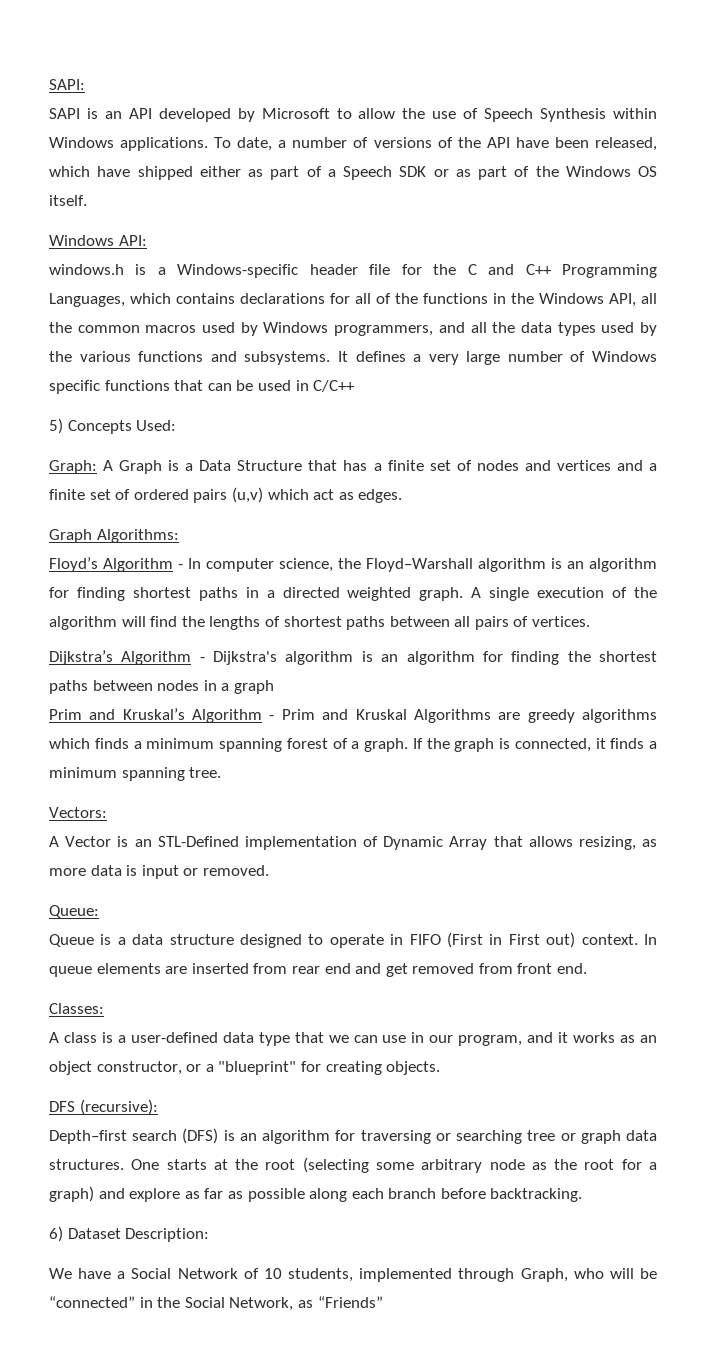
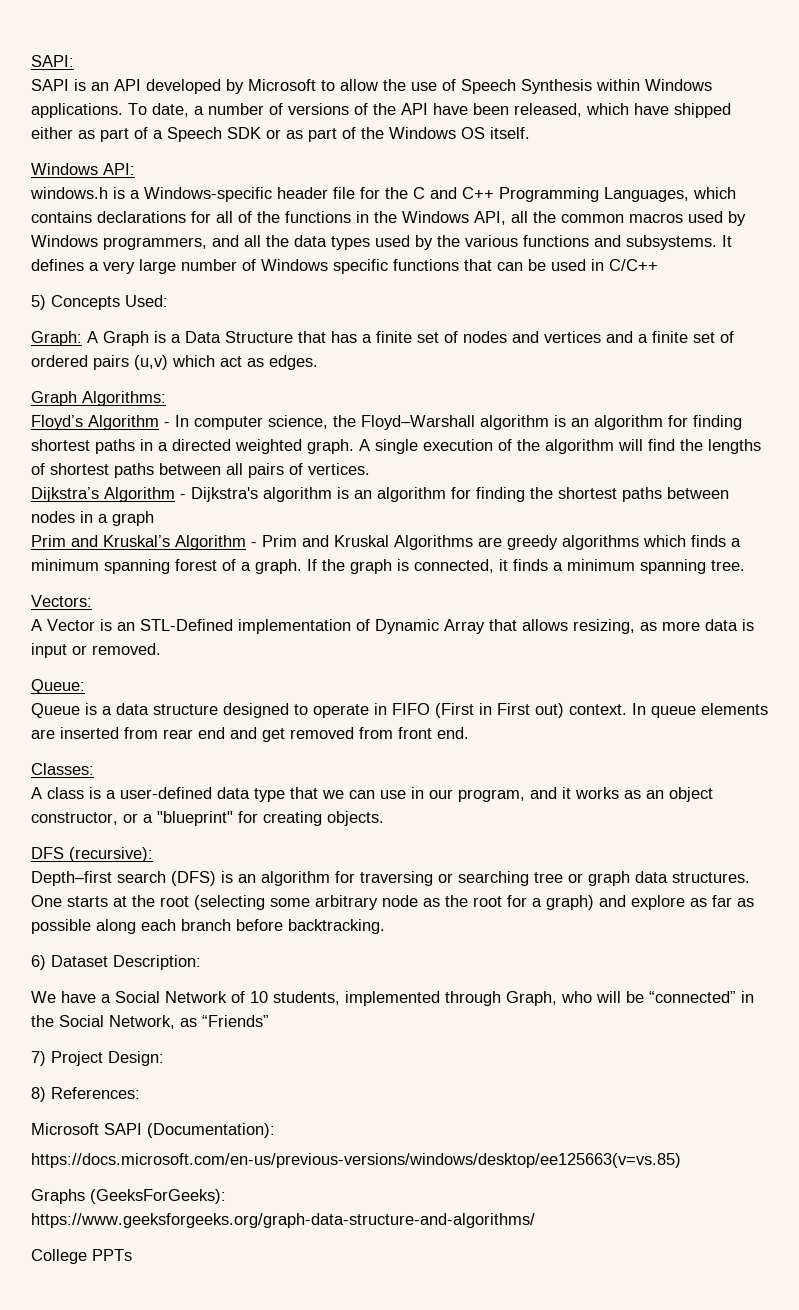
+ 7) Project Design:
+ 8) References:
+ Microsoft SAPI (Documentation):
+ https://docs.microsoft.com/en-us/previous-versions/windows/desktop/ee125663(v=vs.85)
+ Graphs (GeeksForGeeks):
+ https://www.geeksforgeeks.org/graph-data-structure-and-algorithms/
+ College PPTs

